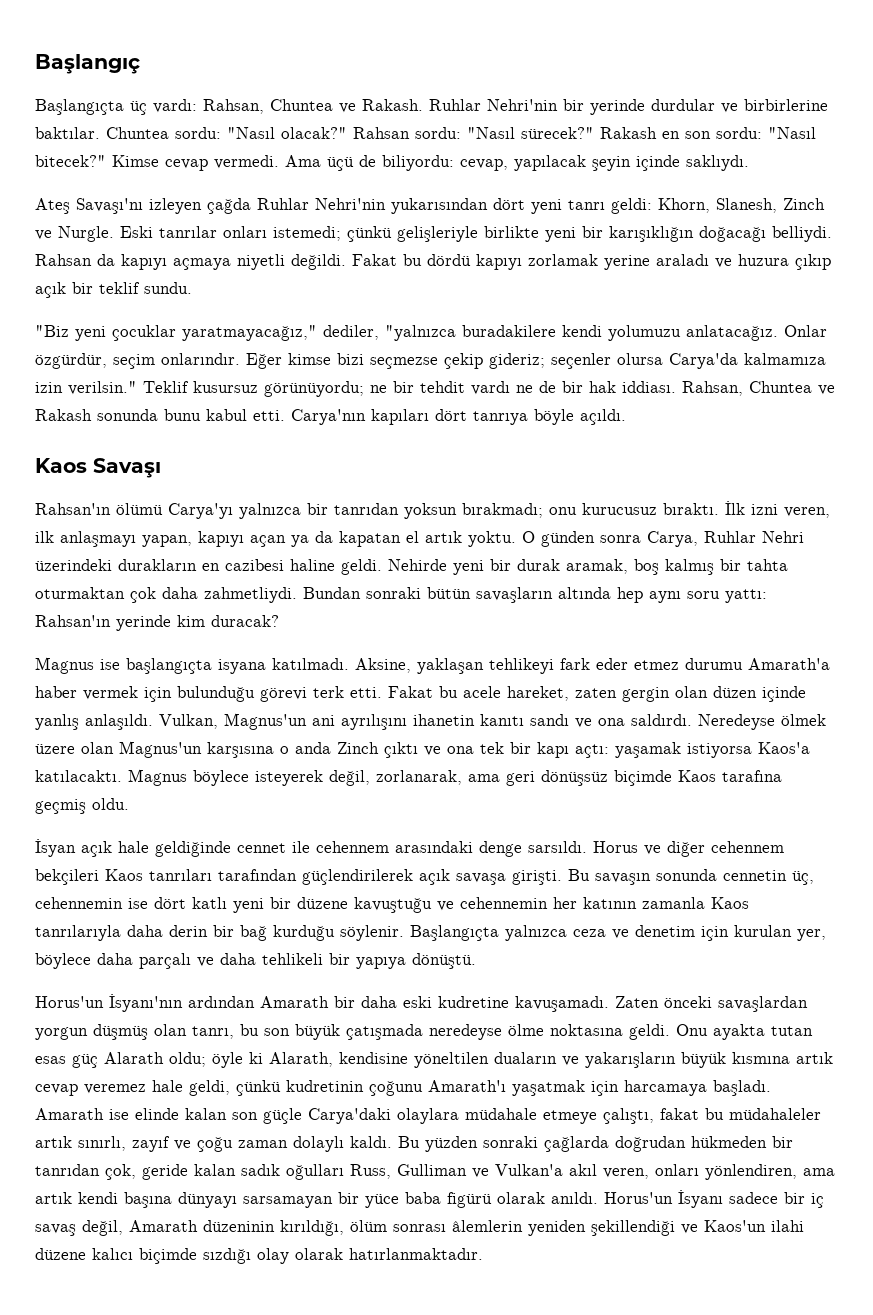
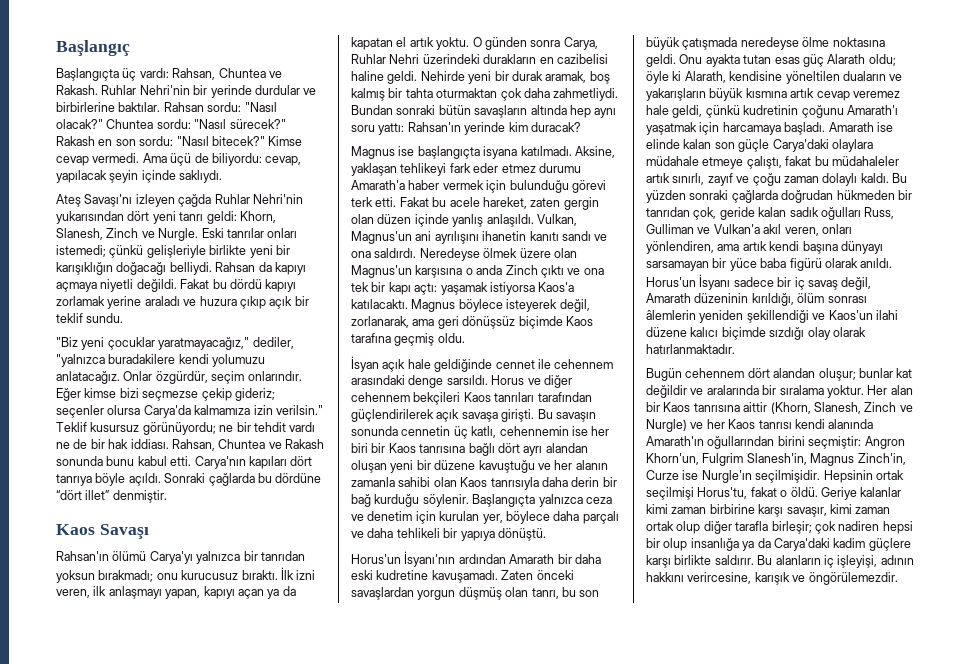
- Chuntea sordu: "Nasıl olacak?"
+ Rahsan sordu: "Nasıl olacak?"
- Rahsan sordu: "Nasıl sürecek?"
+ Chuntea sordu: "Nasıl sürecek?"
+ Sonraki çağlarda bu dördüne “dört illet” denmiştir.
- O günden sonra Carya, Ruhlar Nehri üzerindeki durakların en cazibesi haline geldi.
+ O günden sonra Carya, Ruhlar Nehri üzerindeki durakların en cazibelisi haline geldi.
- Bu savaşın sonunda cennetin üç, cehennemin ise dört katlı yeni bir düzene kavuştuğu ve cehennemin her katının zamanla Kaos tanrılarıyla daha derin bir bağ kurduğu söylenir.
+ Bu savaşın sonunda cennetin üç katlı, cehennemin ise her biri bir Kaos tanrısına bağlı dört ayrı alandan oluşan yeni bir düzene kavuştuğu ve her alanın zamanla sahibi olan Kaos tanrısıyla daha derin bir bağ kurduğu söylenir.
+ Bugün cehennem dört alandan oluşur; bunlar kat değildir ve aralarında bir sıralama yoktur. Her alan bir Kaos tanrısına aittir (Khorn, Slanesh, Zinch ve Nurgle) ve her Kaos tanrısı kendi alanında Amarath'ın oğullarından birini seçmiştir: Angron Khorn'un, Fulgrim Slanesh'in, Magnus Zinch'in, Curze ise Nurgle'ın seçilmişidir. Hepsinin ortak seçilmişi Horus'tu, fakat o öldü. Geriye kalanlar kimi zaman birbirine karşı savaşır, kimi zaman ortak olup diğer tarafla birleşir; çok nadiren hepsi bir olup insanlığa ya da Carya'daki kadim güçlere karşı birlikte saldırır. Bu alanların iç işleyişi, adının hakkını verircesine, karışık ve öngörülemezdir.

